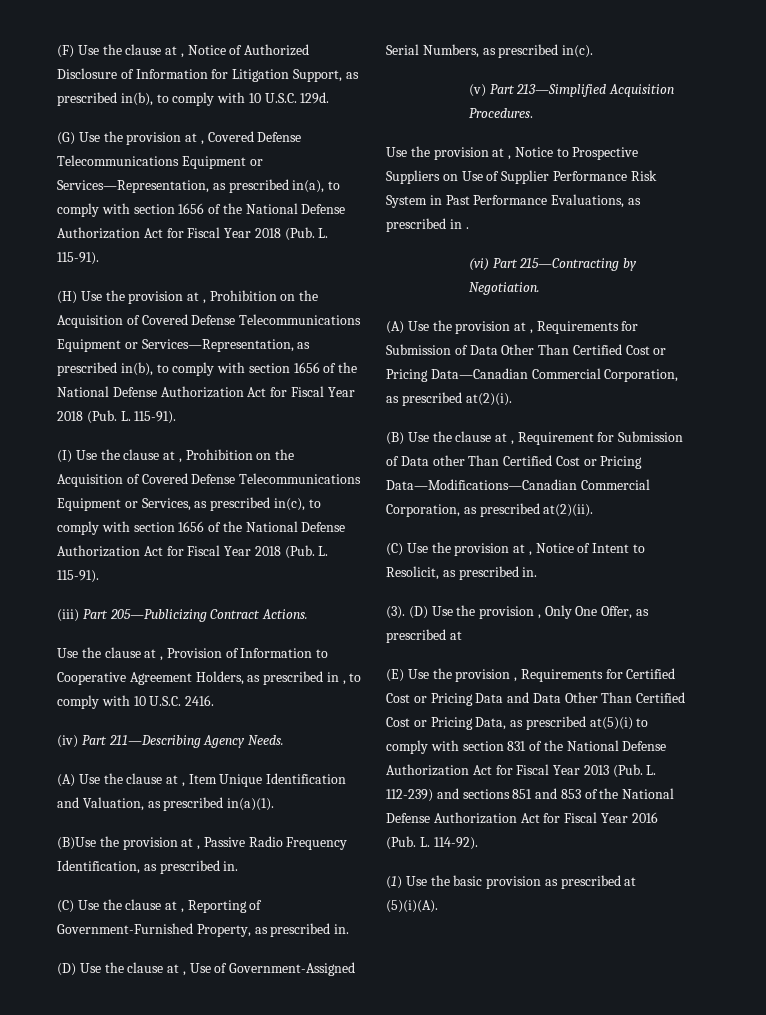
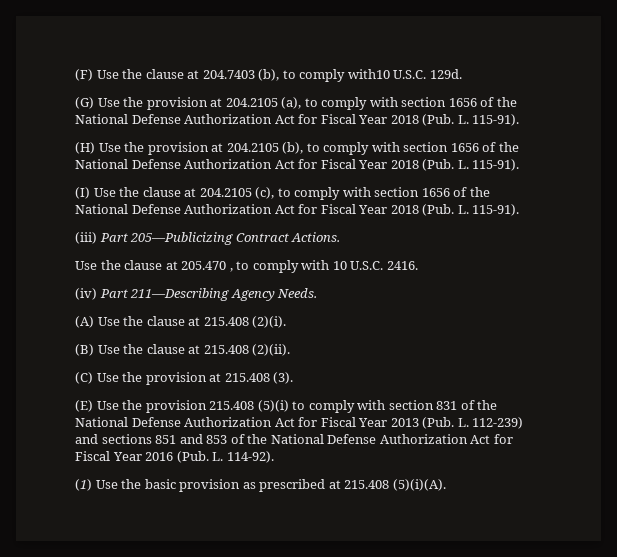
- (F) Use the clause at , Notice of Authorized Disclosure of Information for Litigation Support, as prescribed in(b), to comply with 10 U.S.C. 129d.
+ (F) Use the clause at 204.7403 (b), to comply with10 U.S.C. 129d.
- (G) Use the provision at , Covered Defense Telecommunications Equipment or Services—Representation, as prescribed in(a), to comply with section 1656 of the National Defense Authorization Act for Fiscal Year 2018 (Pub. L. 115-91).
+ (G) Use the provision at 204.2105 (a), to comply with section 1656 of the National Defense Authorization Act for Fiscal Year 2018 (Pub. L. 115-91).
- (H) Use the provision at , Prohibition on the Acquisition of Covered Defense Telecommunications Equipment or Services—Representation, as prescribed in(b), to comply with section 1656 of the National Defense Authorization Act for Fiscal Year 2018 (Pub. L. 115-91).
+ (H) Use the provision at 204.2105 (b), to comply with section 1656 of the National Defense Authorization Act for Fiscal Year 2018 (Pub. L. 115-91).
- (I) Use the clause at , Prohibition on the Acquisition of Covered Defense Telecommunications Equipment or Services, as prescribed in(c), to comply with section 1656 of the National Defense Authorization Act for Fiscal Year 2018 (Pub. L. 115-91).
+ (I) Use the clause at 204.2105 (c), to comply with section 1656 of the National Defense Authorization Act for Fiscal Year 2018 (Pub. L. 115-91).
- Use the clause at , Provision of Information to Cooperative Agreement Holders, as prescribed in , to comply with 10 U.S.C. 2416.
+ Use the clause at 205.470 , to comply with 10 U.S.C. 2416.
- (A) Use the clause at , Item Unique Identification and Valuation, as prescribed in(a)(1).
- (B)Use the provision at , Passive Radio Frequency Identification, as prescribed in.
- (C) Use the clause at , Reporting of Government-Furnished Property, as prescribed in.
- (D) Use the clause at , Use of Government-Assigned Serial Numbers, as prescribed in(c).
- (v) Part 213—Simplified Acquisition Procedures.
- Use the provision at , Notice to Prospective Suppliers on Use of Supplier Performance Risk System in Past Performance Evaluations, as prescribed in .
- (vi) Part 215—Contracting by Negotiation.
- (A) Use the provision at , Requirements for Submission of Data Other Than Certified Cost or Pricing Data—Canadian Commercial Corporation, as prescribed at(2)(i).
+ (A) Use the clause at 215.408 (2)(i).
- (B) Use the clause at , Requirement for Submission of Data other Than Certified Cost or Pricing Data—Modifications—Canadian Commercial Corporation, as prescribed at(2)(ii).
+ (B) Use the clause at 215.408 (2)(ii).
- (C) Use the provision at , Notice of Intent to Resolicit, as prescribed in.
- (3). (D) Use the provision , Only One Offer, as prescribed at
- (E) Use the provision , Requirements for Certified Cost or Pricing Data and Data Other Than Certified Cost or Pricing Data, as prescribed at(5)(i) to comply with section 831 of the National Defense Authorization Act for Fiscal Year 2013 (Pub. L. 112-239) and sections 851 and 853 of the National Defense Authorization Act for Fiscal Year 2016 (Pub. L. 114-92).
+ (C) Use the provision at 215.408 (3).
+ (E) Use the provision 215.408 (5)(i) to comply with section 831 of the National Defense Authorization Act for Fiscal Year 2013 (Pub. L. 112-239) and sections 851 and 853 of the National Defense Authorization Act for Fiscal Year 2016 (Pub. L. 114-92).
- (1) Use the basic provision as prescribed at (5)(i)(A).
+ (1) Use the basic provision as prescribed at 215.408 (5)(i)(A).

